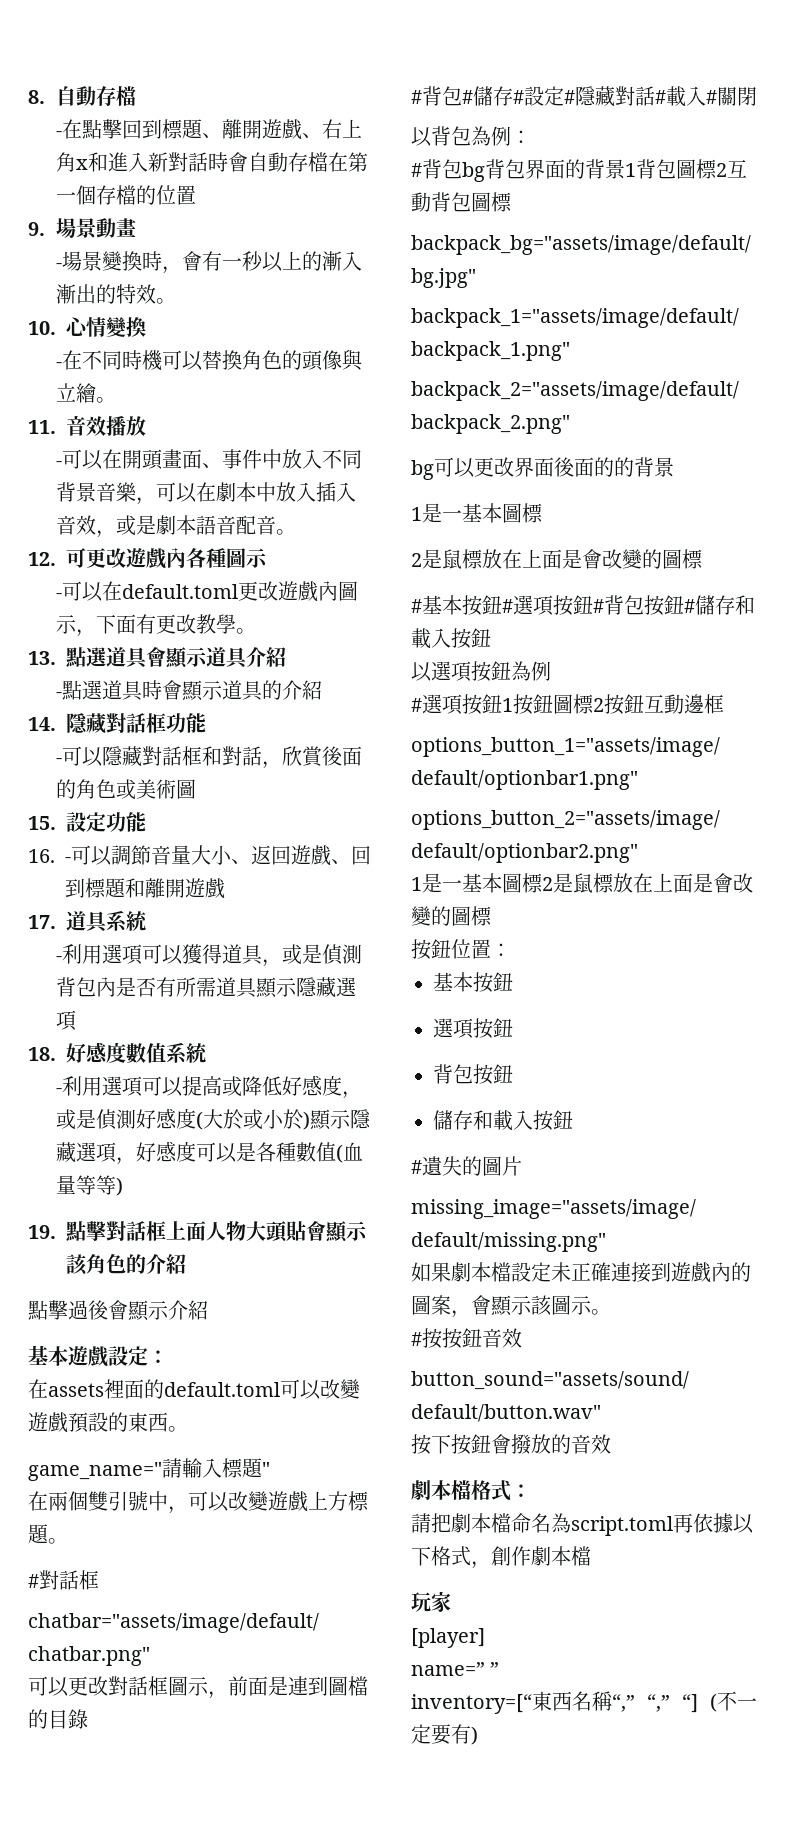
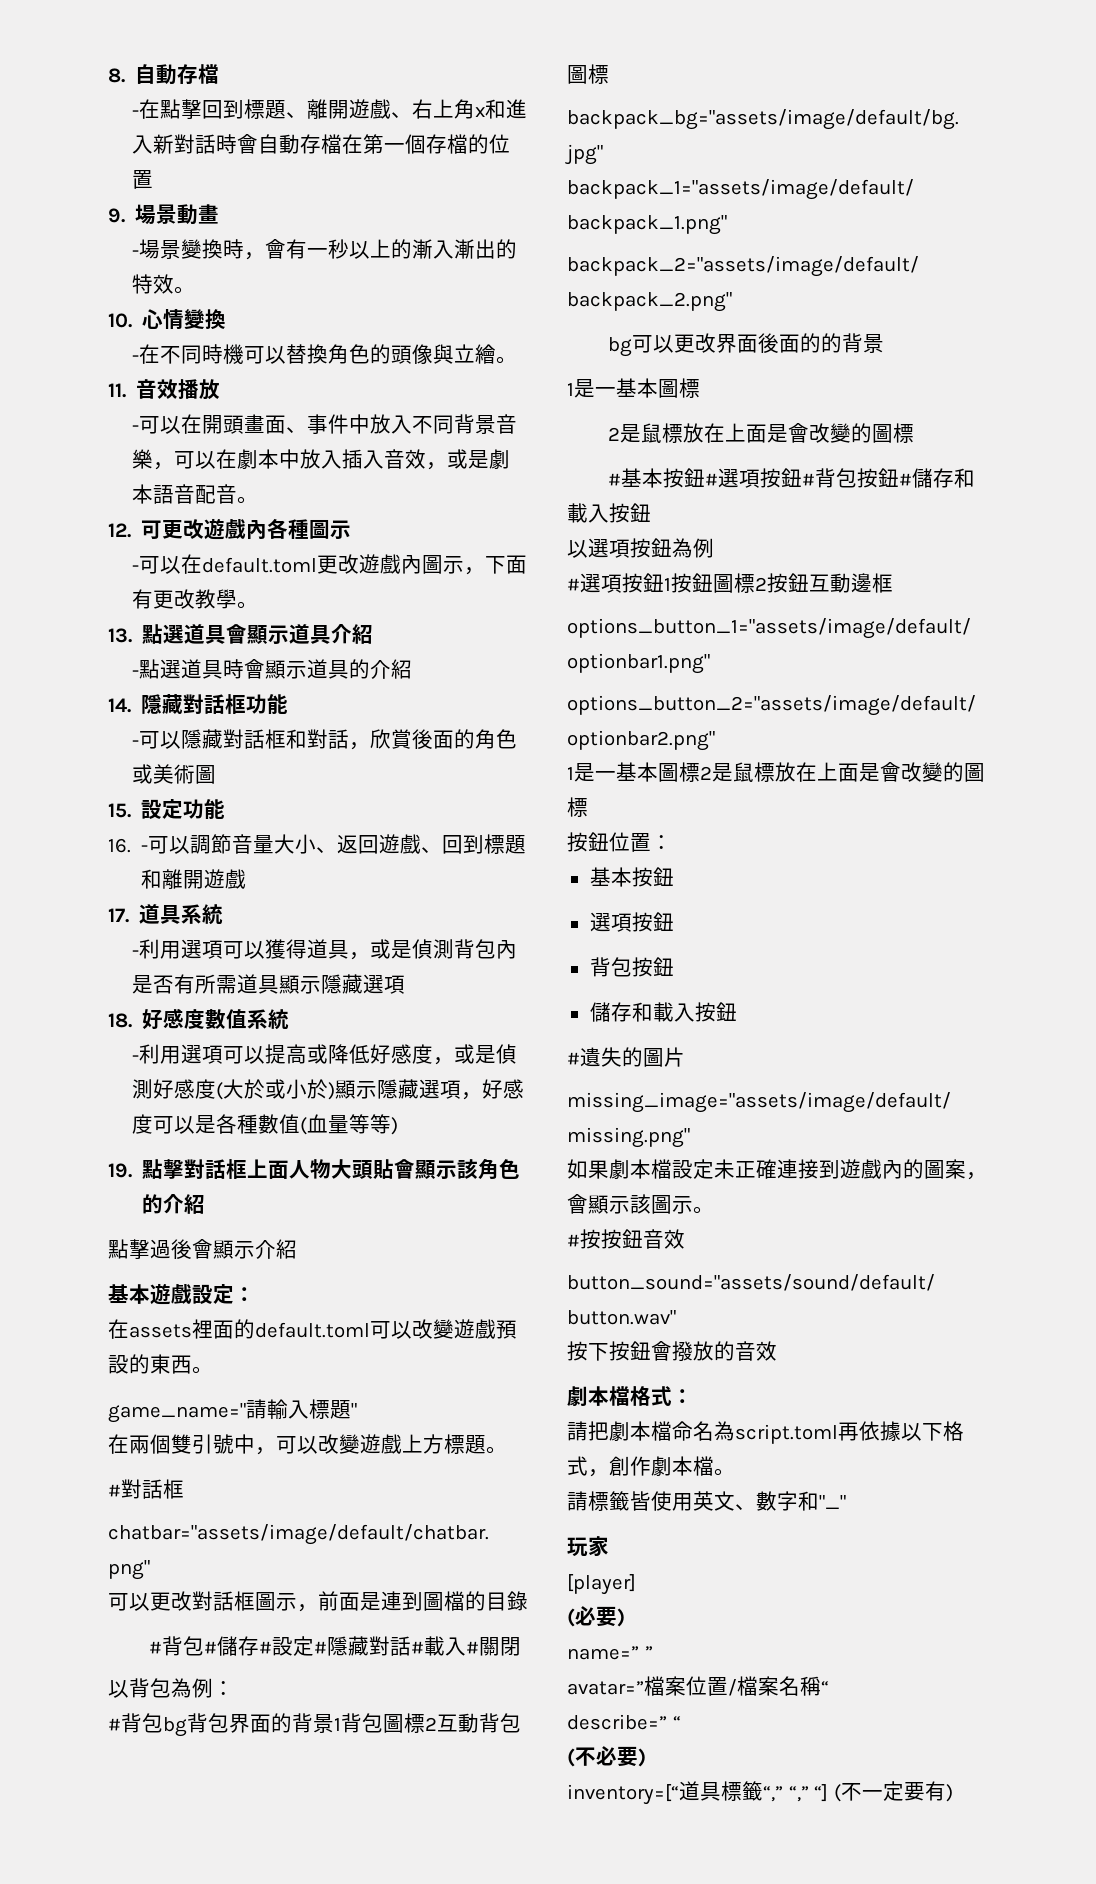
- 請把劇本檔命名為script.toml再依據以下格式，創作劇本檔
+ 請把劇本檔命名為script.toml再依據以下格式，創作劇本檔。
+ 請標籤皆使用英文、數字和"_"
+ (必要)
- inventory=[“東西名稱“,” “,” “] (不一定要有)
+ avatar=”檔案位置/檔案名稱“
+ describe=” “
+ (不必要)
+ inventory=[“道具標籤“,” “,” “] (不一定要有)

